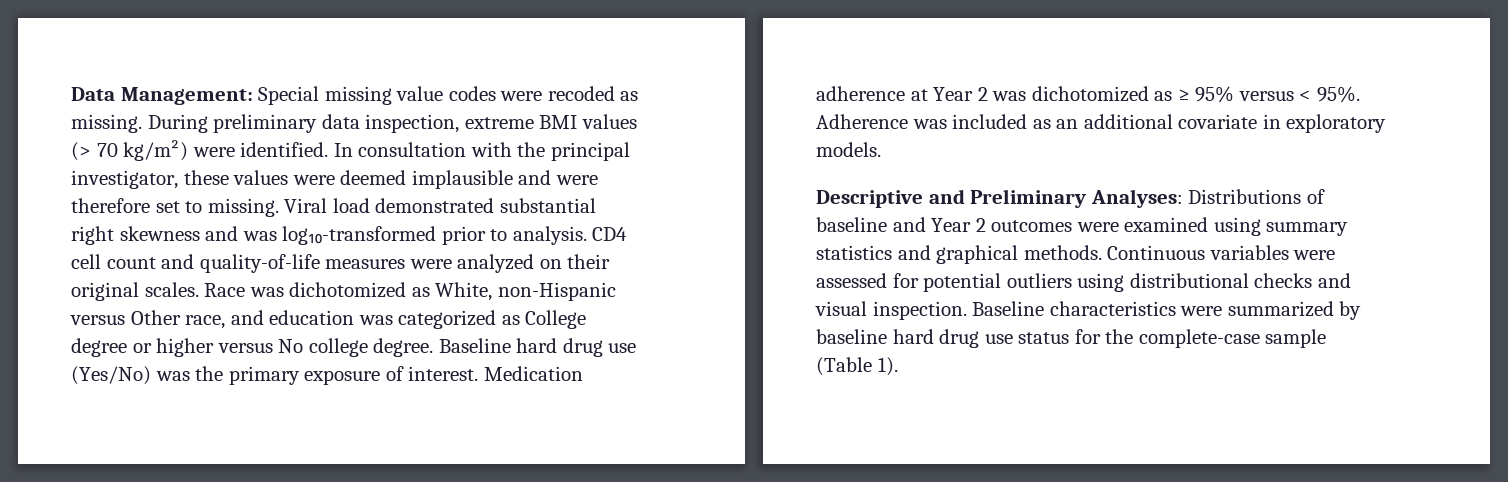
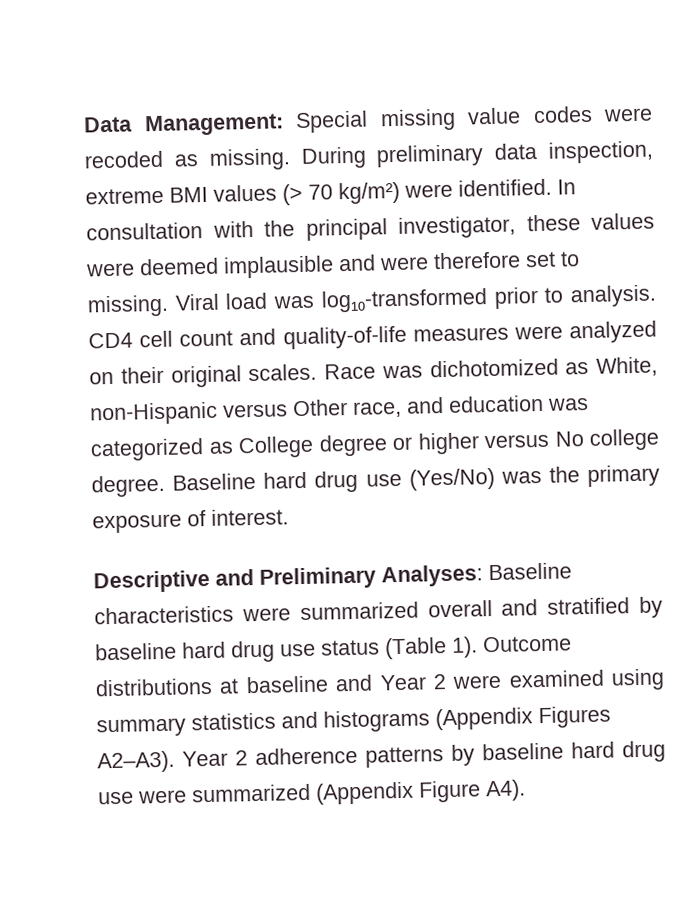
- Viral load demonstrated substantial right skewness and was log₁₀-transformed prior to analysis.
+ Viral load was log₁₀-transformed prior to analysis.
- Baseline hard drug use (Yes/No) was the primary exposure of interest. Medication adherence at Year 2 was dichotomized as ≥ 95% versus < 95%. Adherence was included as an additional covariate in exploratory models.
- Descriptive and Preliminary Analyses: Distributions of baseline and Year 2 outcomes were examined using summary statistics and graphical methods. Continuous variables were assessed for potential outliers using distributional checks and visual inspection. Baseline characteristics were summarized by baseline hard drug use status for the complete-case sample (Table 1).
+ Baseline hard drug use (Yes/No) was the primary exposure of interest.
+ Descriptive and Preliminary Analyses: Baseline characteristics were summarized overall and stratified by baseline hard drug use status (Table 1). Outcome distributions at baseline and Year 2 were examined using summary statistics and histograms (Appendix Figures A2–A3). Year 2 adherence patterns by baseline hard drug use were summarized (Appendix Figure A4).

